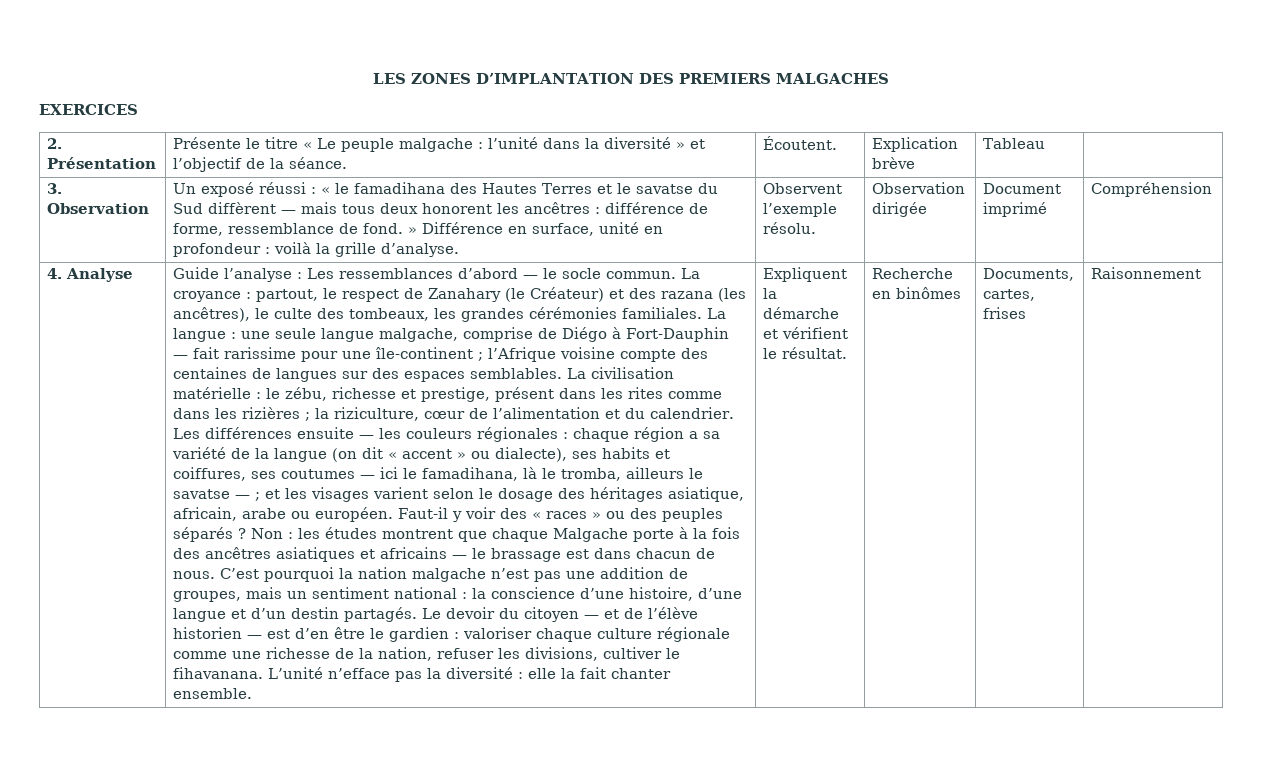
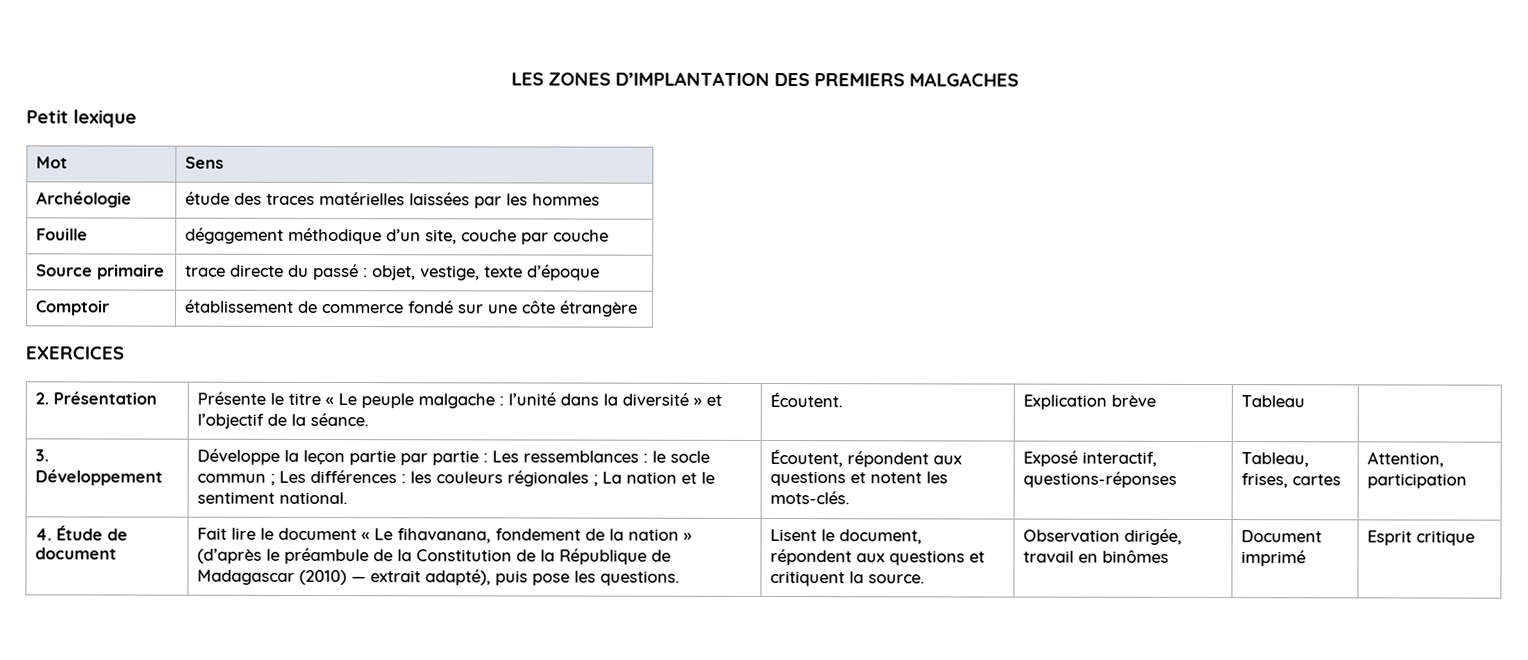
+ Petit lexique
+ Mot | Sens
+ Archéologie | étude des traces matérielles laissées par les hommes
+ Fouille | dégagement méthodique d’un site, couche par couche
+ Source primaire | trace directe du passé : objet, vestige, texte d’époque
+ Comptoir | établissement de commerce fondé sur une côte étrangère
- 3. Observation | Un exposé réussi : « le famadihana des Hautes Terres et le savatse du Sud diffèrent — mais tous deux honorent les ancêtres : différence de forme, ressemblance de fond. » Différence en surface, unité en profondeur : voilà la grille d’analyse. | Observent l’exemple résolu. | Observation dirigée | Document imprimé | Compréhension
- 4. Analyse | Guide l’analyse : Les ressemblances d’abord — le socle commun. La croyance : partout, le respect de Zanahary (le Créateur) et des razana (les ancêtres), le culte des tombeaux, les grandes cérémonies familiales. La langue : une seule langue malgache, comprise de Diégo à Fort-Dauphin — fait rarissime pour une île-continent ; l’Afrique voisine compte des centaines de langues sur des espaces semblables. La civilisation matérielle : le zébu, richesse et prestige, présent dans les rites comme dans les rizières ; la riziculture, cœur de l’alimentation et du calendrier. Les différences ensuite — les couleurs régionales : chaque région a sa variété de la langue (on dit « accent » ou dialecte), ses habits et coiffures, ses coutumes — ici le famadihana, là le tromba, ailleurs le savatse — ; et les visages varient selon le dosage des héritages asiatique, africain, arabe ou européen. Faut-il y voir des « races » ou des peuples séparés ? Non : les études montrent que chaque Malgache porte à la fois des ancêtres asiatiques et africains — le brassage est dans chacun de nous. C’est pourquoi la nation malgache n’est pas une addition de groupes, mais un sentiment national : la conscience d’une histoire, d’une langue et d’un destin partagés. Le devoir du citoyen — et de l’élève historien — est d’en être le gardien : valoriser chaque culture régionale comme une richesse de la nation, refuser les divisions, cultiver le fihavanana. L’unité n’efface pas la diversité : elle la fait chanter ensemble. | Expliquent la démarche et vérifient le résultat. | Recherche en binômes | Documents, cartes, frises | Raisonnement
+ 3. Développement | Développe la leçon partie par partie : Les ressemblances : le socle commun ; Les différences : les couleurs régionales ; La nation et le sentiment national. | Écoutent, répondent aux questions et notent les mots-clés. | Exposé interactif, questions-réponses | Tableau, frises, cartes | Attention, participation
+ 4. Étude de document | Fait lire le document « Le fihavanana, fondement de la nation » (d’après le préambule de la Constitution de la République de Madagascar (2010) — extrait adapté), puis pose les questions. | Lisent le document, répondent aux questions et critiquent la source. | Observation dirigée, travail en binômes | Document imprimé | Esprit critique

